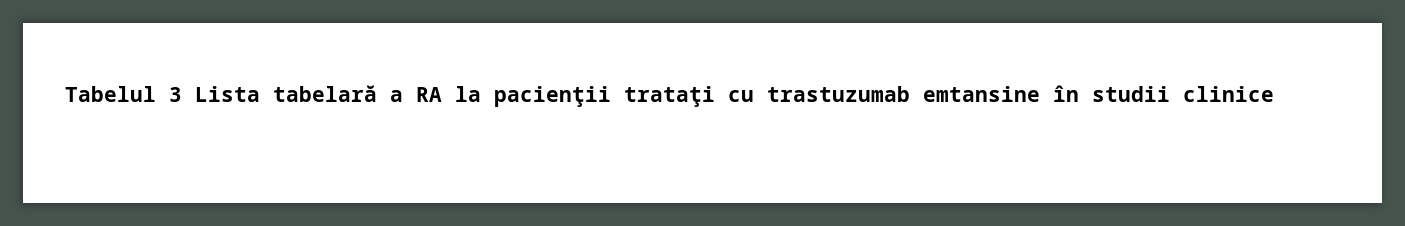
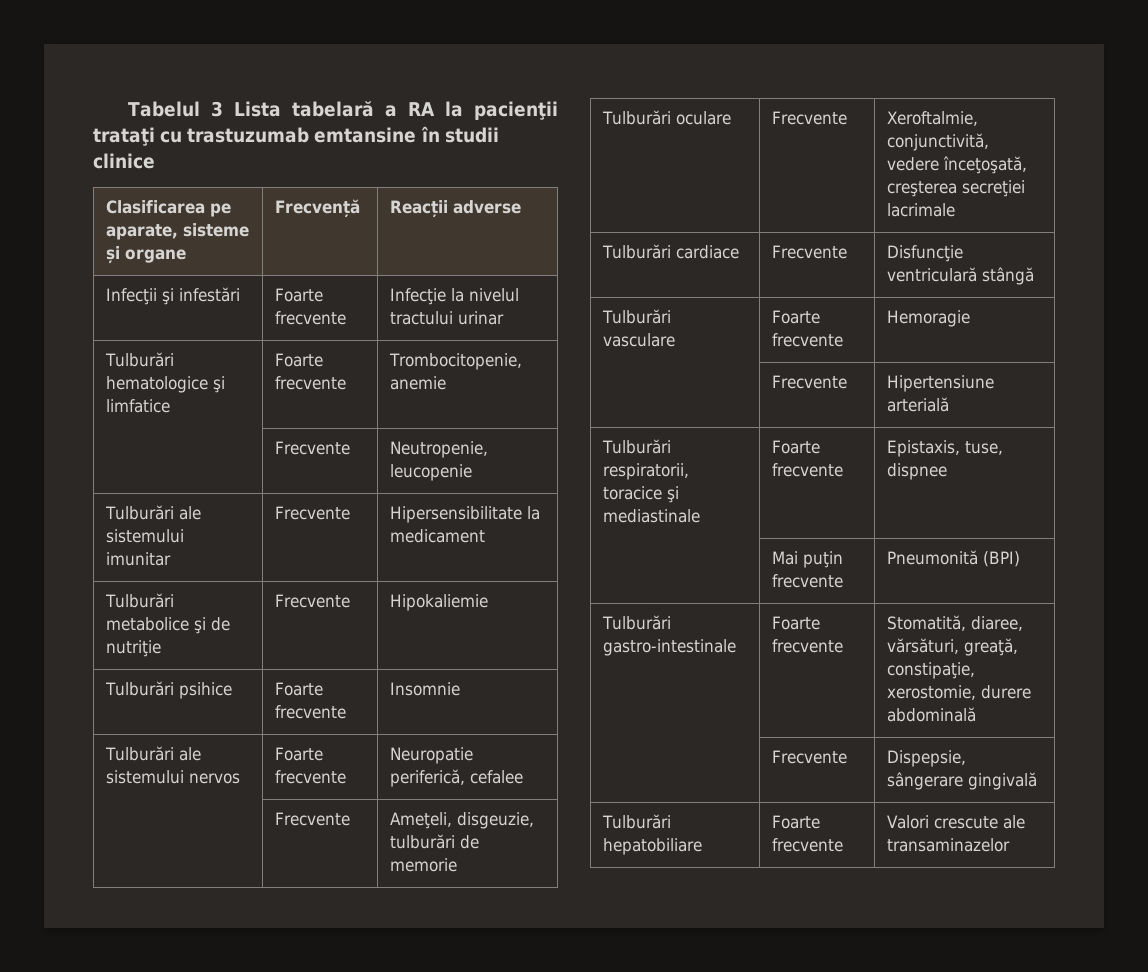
+ Clasificarea pe aparate, sisteme și organe | Frecvență | Reacții adverse
+ Infecţii şi infestări | Foarte frecvente | Infecţie la nivelul tractului urinar
+ Tulburări hematologice şi limfatice | Foarte frecvente | Trombocitopenie, anemie
+ | Frecvente | Neutropenie, leucopenie
+ Tulburări ale sistemului imunitar | Frecvente | Hipersensibilitate la medicament
+ Tulburări metabolice şi de nutriţie | Frecvente | Hipokaliemie
+ Tulburări psihice | Foarte frecvente | Insomnie
+ Tulburări ale sistemului nervos | Foarte frecvente | Neuropatie periferică, cefalee
+ | Frecvente | Ameţeli, disgeuzie, tulburări de memorie
+ Tulburări oculare | Frecvente | Xeroftalmie, conjunctivită, vedere înceţoşată, creşterea secreţiei lacrimale
+ Tulburări cardiace | Frecvente | Disfuncţie ventriculară stângă
+ Tulburări vasculare | Foarte frecvente | Hemoragie
+ | Frecvente | Hipertensiune arterială
+ Tulburări respiratorii, toracice şi mediastinale | Foarte frecvente | Epistaxis, tuse, dispnee
+ | Mai puţin frecvente | Pneumonită (BPI)
+ Tulburări gastro-intestinale | Foarte frecvente | Stomatită, diaree, vărsături, greaţă, constipaţie, xerostomie, durere abdominală
+ | Frecvente | Dispepsie, sângerare gingivală
+ Tulburări hepatobiliare | Foarte frecvente | Valori crescute ale transaminazelor

